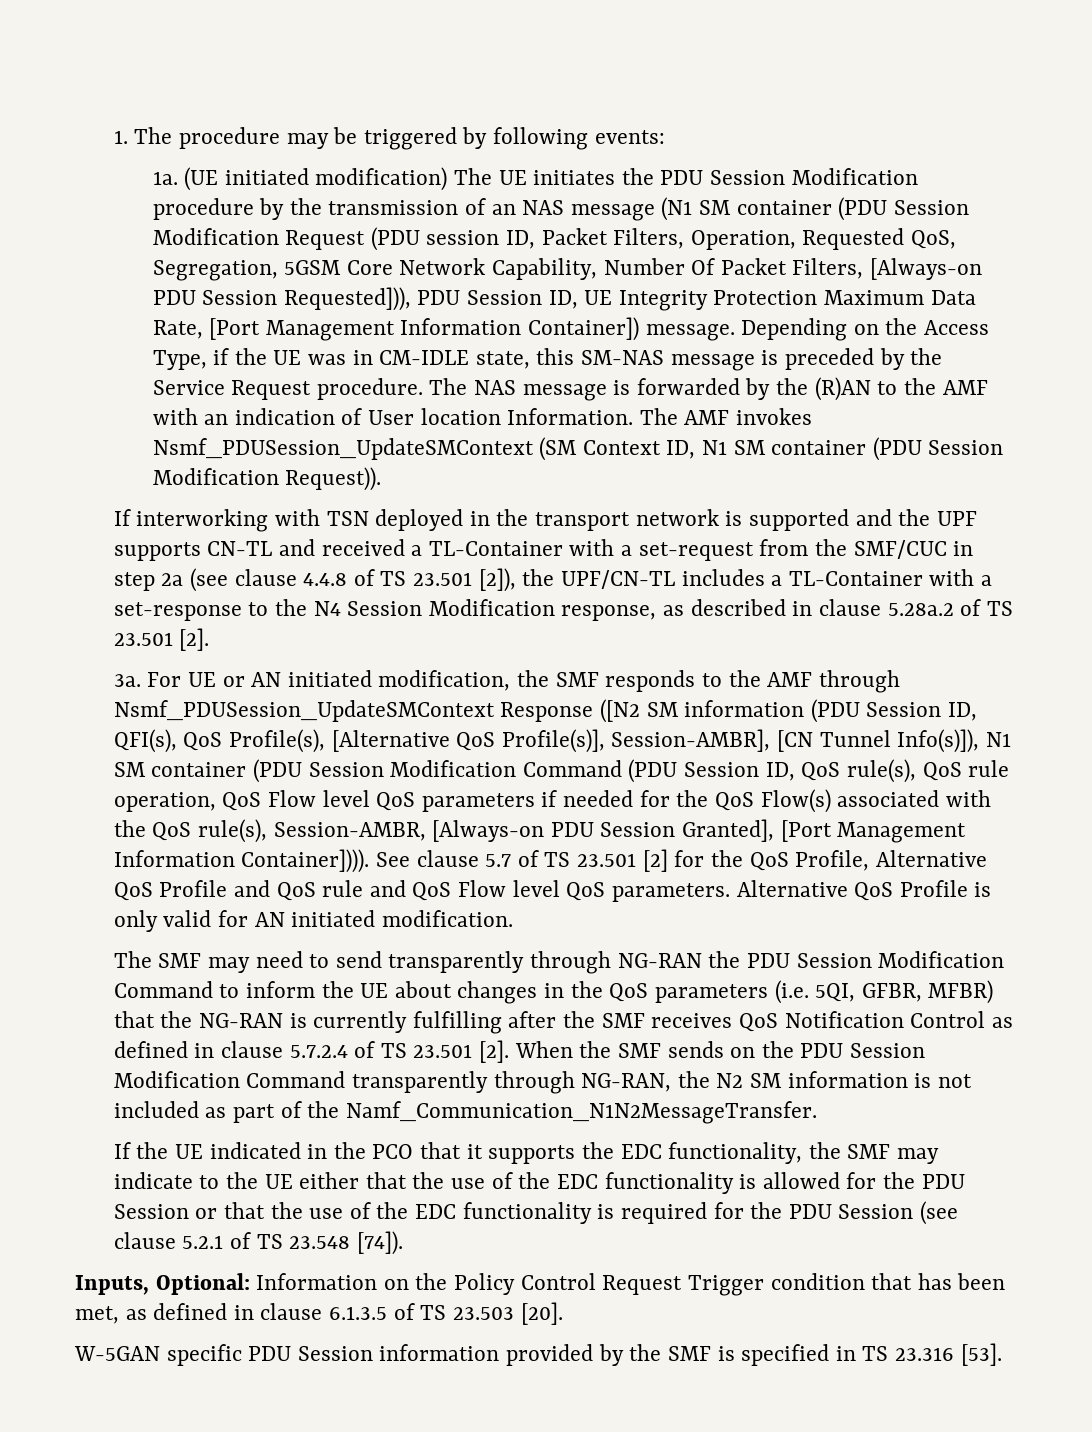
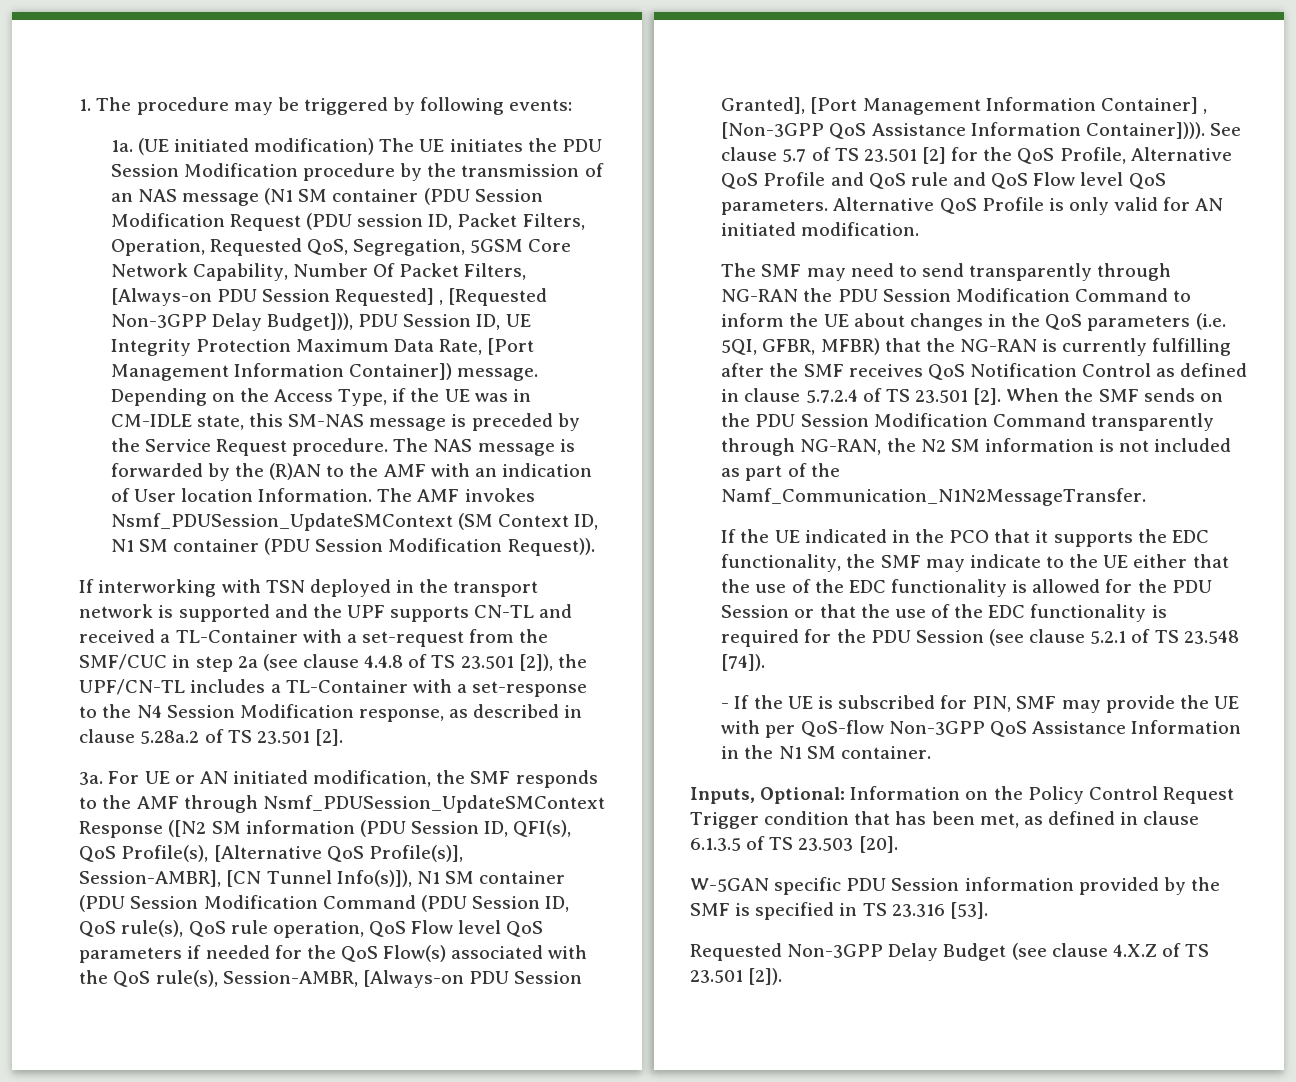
- (UE initiated modification) The UE initiates the PDU Session Modification procedure by the transmission of an NAS message (N1 SM container (PDU Session Modification Request (PDU session ID, Packet Filters, Operation, Requested QoS, Segregation, 5GSM Core Network Capability, Number Of Packet Filters, [Always-on PDU Session Requested])), PDU Session ID, UE Integrity Protection Maximum Data Rate, [Port Management Information Container]) message.
+ (UE initiated modification) The UE initiates the PDU Session Modification procedure by the transmission of an NAS message (N1 SM container (PDU Session Modification Request (PDU session ID, Packet Filters, Operation, Requested QoS, Segregation, 5GSM Core Network Capability, Number Of Packet Filters, [Always-on PDU Session Requested] , [Requested Non-3GPP Delay Budget])), PDU Session ID, UE Integrity Protection Maximum Data Rate, [Port Management Information Container]) message.
- For UE or AN initiated modification, the SMF responds to the AMF through Nsmf_PDUSession_UpdateSMContext Response ([N2 SM information (PDU Session ID, QFI(s), QoS Profile(s), [Alternative QoS Profile(s)], Session-AMBR], [CN Tunnel Info(s)]), N1 SM container (PDU Session Modification Command (PDU Session ID, QoS rule(s), QoS rule operation, QoS Flow level QoS parameters if needed for the QoS Flow(s) associated with the QoS rule(s), Session-AMBR, [Always-on PDU Session Granted], [Port Management Information Container]))).
+ For UE or AN initiated modification, the SMF responds to the AMF through Nsmf_PDUSession_UpdateSMContext Response ([N2 SM information (PDU Session ID, QFI(s), QoS Profile(s), [Alternative QoS Profile(s)], Session-AMBR], [CN Tunnel Info(s)]), N1 SM container (PDU Session Modification Command (PDU Session ID, QoS rule(s), QoS rule operation, QoS Flow level QoS parameters if needed for the QoS Flow(s) associated with the QoS rule(s), Session-AMBR, [Always-on PDU Session Granted], [Port Management Information Container] , [Non-3GPP QoS Assistance Information Container]))).
+ - If the UE is subscribed for PIN, SMF may provide the UE with per QoS-flow Non-3GPP QoS Assistance Information in the N1 SM container.
+ Requested Non-3GPP Delay Budget (see clause 4.X.Z of TS 23.501 [2]).

